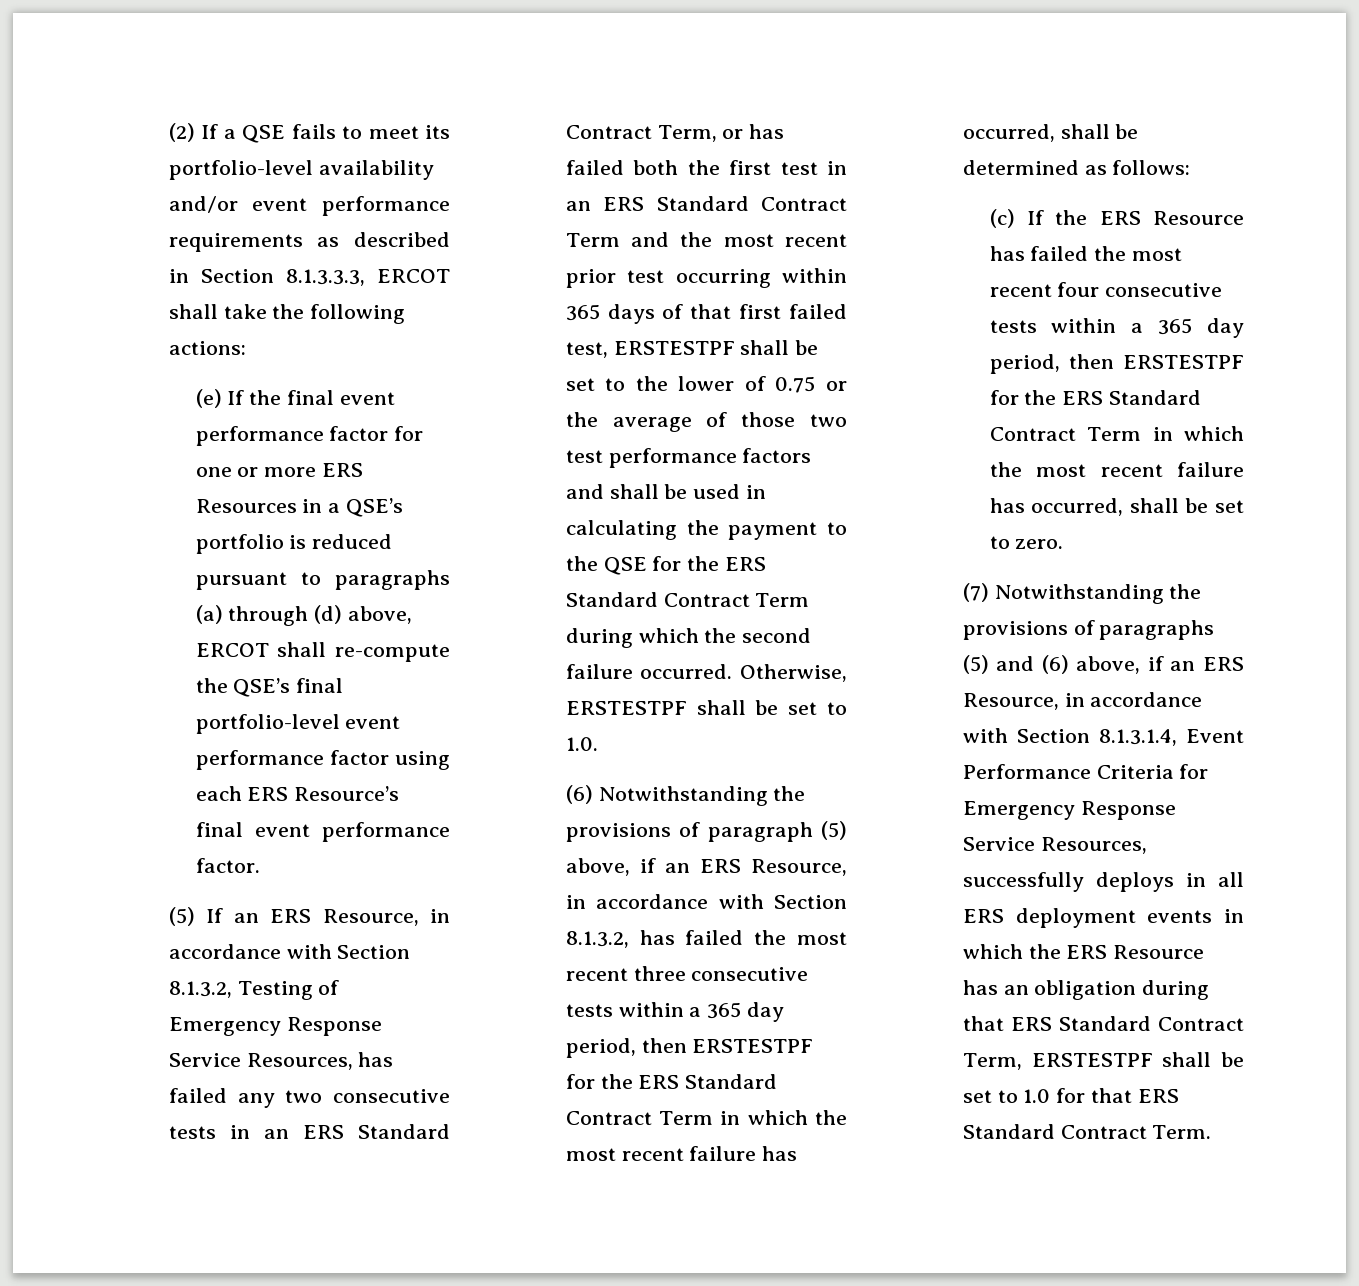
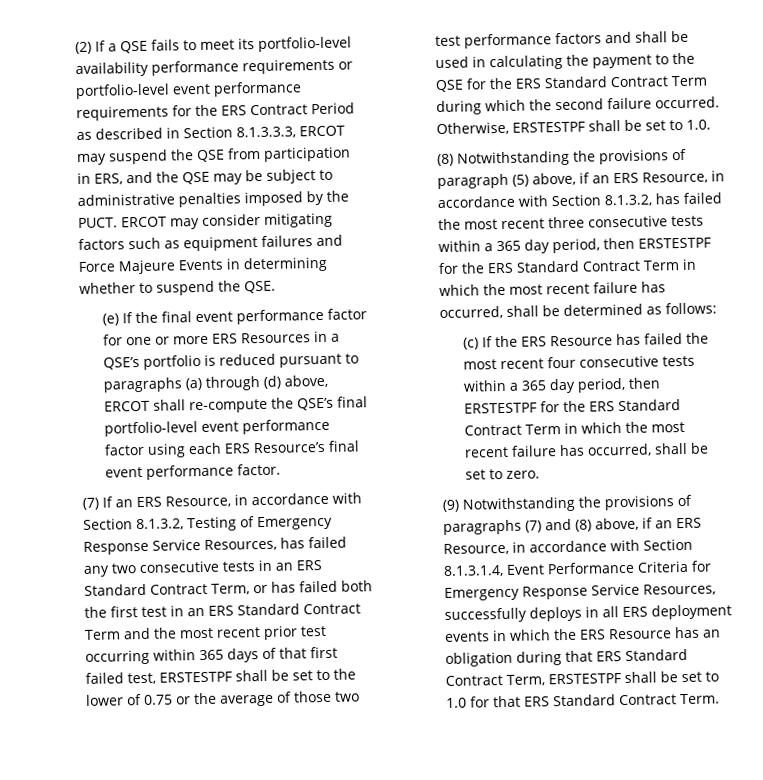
- (2) If a QSE fails to meet its portfolio-level availability and/or event performance requirements as described in Section 8.1.3.3.3, ERCOT shall take the following actions:
+ (2) If a QSE fails to meet its portfolio-level availability performance requirements or portfolio-level event performance requirements for the ERS Contract Period as described in Section 8.1.3.3.3, ERCOT may suspend the QSE from participation in ERS, and the QSE may be subject to administrative penalties imposed by the PUCT. ERCOT may consider mitigating factors such as equipment failures and Force Majeure Events in determining whether to suspend the QSE.
- (5) If an ERS Resource, in accordance with Section 8.1.3.2, Testing of Emergency Response Service Resources, has failed any two consecutive tests in an ERS Standard Contract Term, or has failed both the first test in an ERS Standard Contract Term and the most recent prior test occurring within 365 days of that first failed test, ERSTESTPF shall be set to the lower of 0.75 or the average of those two test performance factors and shall be used in calculating the payment to the QSE for the ERS Standard Contract Term during which the second failure occurred.
+ (7) If an ERS Resource, in accordance with Section 8.1.3.2, Testing of Emergency Response Service Resources, has failed any two consecutive tests in an ERS Standard Contract Term, or has failed both the first test in an ERS Standard Contract Term and the most recent prior test occurring within 365 days of that first failed test, ERSTESTPF shall be set to the lower of 0.75 or the average of those two test performance factors and shall be used in calculating the payment to the QSE for the ERS Standard Contract Term during which the second failure occurred.
- (6) Notwithstanding the provisions of paragraph (5) above, if an ERS Resource, in accordance with Section 8.1.3.2, has failed the most recent three consecutive tests within a 365 day period, then ERSTESTPF for the ERS Standard Contract Term in which the most recent failure has occurred, shall be determined as follows:
+ (8) Notwithstanding the provisions of paragraph (5) above, if an ERS Resource, in accordance with Section 8.1.3.2, has failed the most recent three consecutive tests within a 365 day period, then ERSTESTPF for the ERS Standard Contract Term in which the most recent failure has occurred, shall be determined as follows:
- (7) Notwithstanding the provisions of paragraphs (5) and (6) above, if an ERS Resource, in accordance with Section 8.1.3.1.4, Event Performance Criteria for Emergency Response Service Resources, successfully deploys in all ERS deployment events in which the ERS Resource has an obligation during that ERS Standard Contract Term, ERSTESTPF shall be set to 1.0 for that ERS Standard Contract Term.
+ (9) Notwithstanding the provisions of paragraphs (7) and (8) above, if an ERS Resource, in accordance with Section 8.1.3.1.4, Event Performance Criteria for Emergency Response Service Resources, successfully deploys in all ERS deployment events in which the ERS Resource has an obligation during that ERS Standard Contract Term, ERSTESTPF shall be set to 1.0 for that ERS Standard Contract Term.

